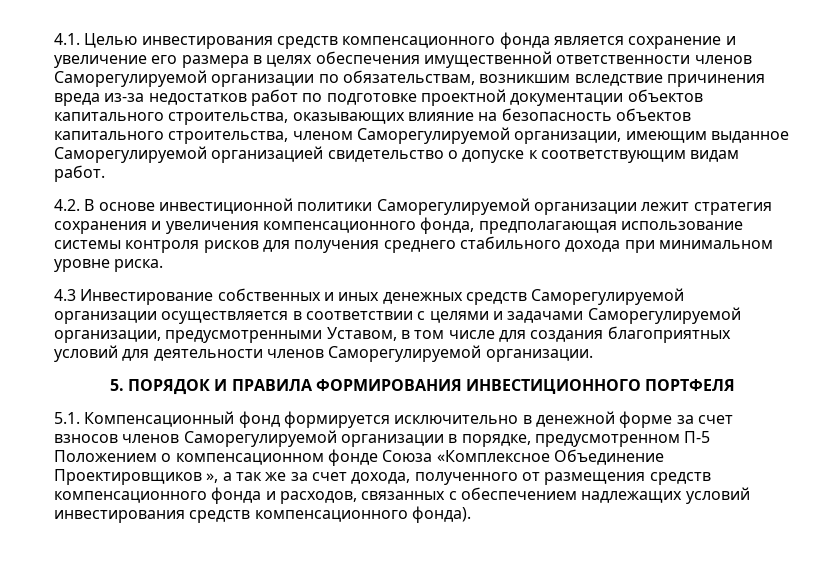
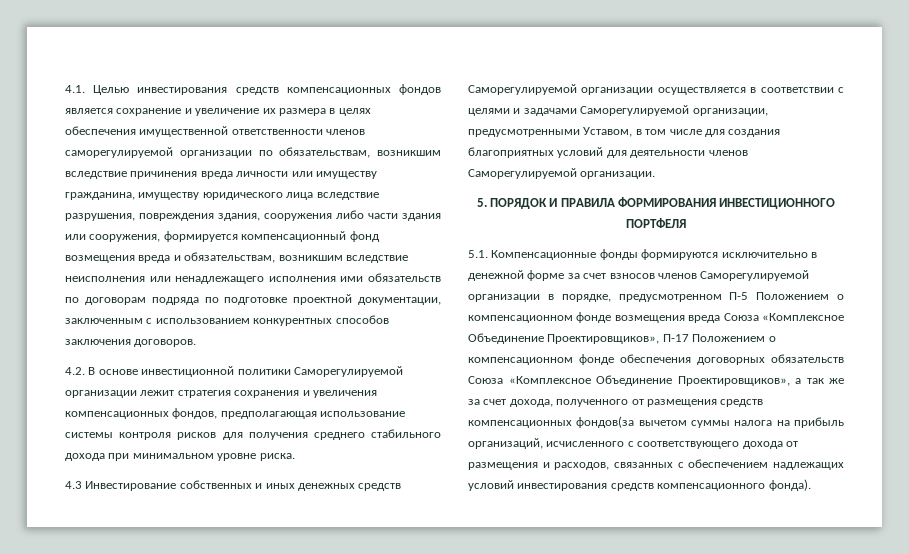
- 4.1. Целью инвестирования средств компенсационного фонда является сохранение и увеличение его размера в целях обеспечения имущественной ответственности членов Саморегулируемой организации по обязательствам, возникшим вследствие причинения вреда из-за недостатков работ по подготовке проектной документации объектов капитального строительства, оказывающих влияние на безопасность объектов капитального строительства, членом Саморегулируемой организации, имеющим выданное Саморегулируемой организацией свидетельство о допуске к соответствующим видам работ.
+ 4.1. Целью инвестирования средств компенсационных фондов является сохранение и увеличение их размера в целях обеспечения имущественной ответственности членов саморегулируемой организации по обязательствам, возникшим вследствие причинения вреда личности или имуществу гражданина, имуществу юридического лица вследствие разрушения, повреждения здания, сооружения либо части здания или сооружения, формируется компенсационный фонд возмещения вреда и обязательствам, возникшим вследствие неисполнения или ненадлежащего исполнения ими обязательств по договорам подряда по подготовке проектной документации, заключенным с использованием конкурентных способов заключения договоров.
- 4.2. В основе инвестиционной политики Саморегулируемой организации лежит стратегия сохранения и увеличения компенсационного фонда, предполагающая использование системы контроля рисков для получения среднего стабильного дохода при минимальном уровне риска.
+ 4.2. В основе инвестиционной политики Саморегулируемой организации лежит стратегия сохранения и увеличения компенсационных фондов, предполагающая использование системы контроля рисков для получения среднего стабильного дохода при минимальном уровне риска.
- 5.1. Компенсационный фонд формируется исключительно в денежной форме за счет взносов членов Саморегулируемой организации в порядке, предусмотренном П-5 Положением о компенсационном фонде Союза «Комплексное Объединение Проектировщиков », а так же за счет дохода, полученного от размещения средств компенсационного фонда и расходов, связанных с обеспечением надлежащих условий инвестирования средств компенсационного фонда).
+ 5.1. Компенсационные фонды формируются исключительно в денежной форме за счет взносов членов Саморегулируемой организации в порядке, предусмотренном П-5 Положением о компенсационном фонде возмещения вреда Союза «Комплексное Объединение Проектировщиков», П-17 Положением о компенсационном фонде обеспечения договорных обязательств Союза «Комплексное Объединение Проектировщиков», а так же за счет дохода, полученного от размещения средств компенсационных фондов(за вычетом суммы налога на прибыль организаций, исчисленного с соответствующего дохода от размещения и расходов, связанных с обеспечением надлежащих условий инвестирования средств компенсационного фонда).

